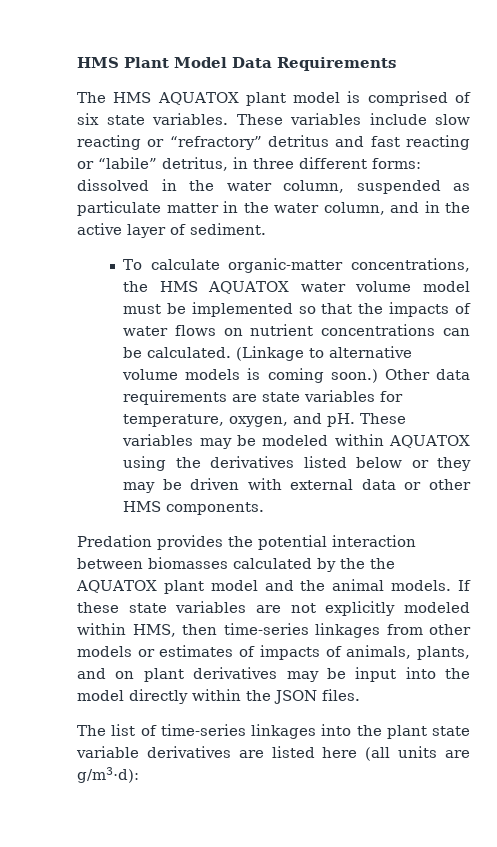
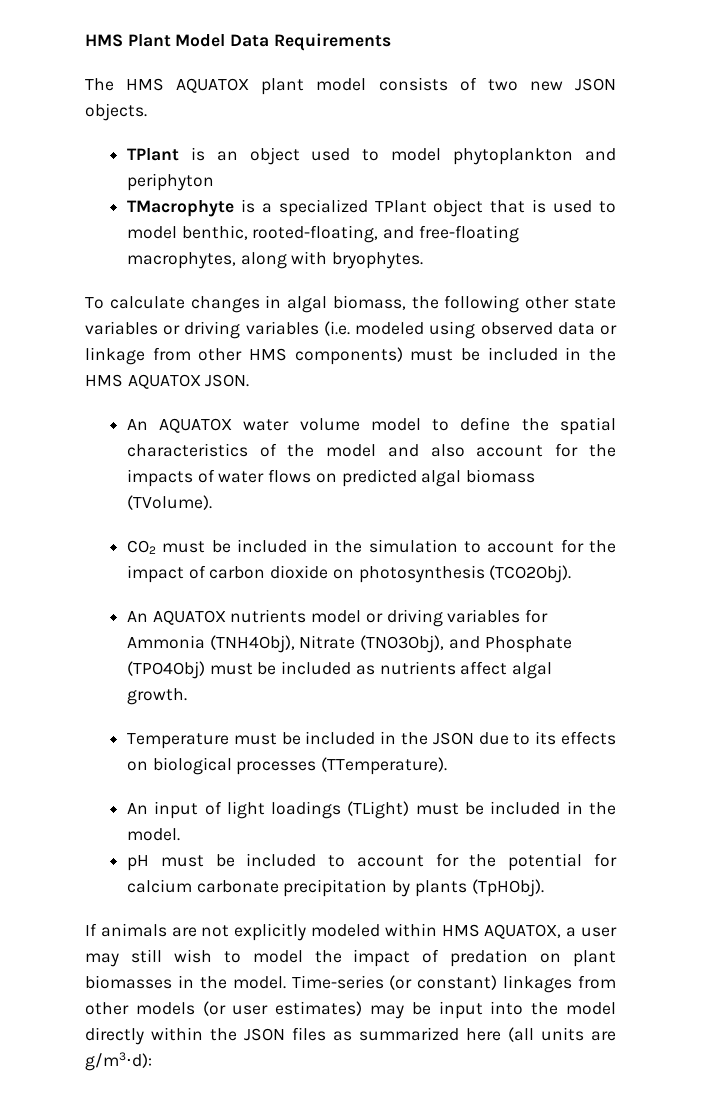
- The HMS AQUATOX plant model is comprised of six state variables. These variables include slow reacting or “refractory” detritus and fast reacting or “labile” detritus, in three different forms: dissolved in the water column, suspended as particulate matter in the water column, and in the active layer of sediment.
- To calculate organic-matter concentrations, the HMS AQUATOX water volume model must be implemented so that the impacts of water flows on nutrient concentrations can be calculated. (Linkage to alternative volume models is coming soon.) Other data requirements are state variables for temperature, oxygen, and pH. These variables may be modeled within AQUATOX using the derivatives listed below or they may be driven with external data or other HMS components.
- Predation provides the potential interaction between biomasses calculated by the the AQUATOX plant model and the animal models. If these state variables are not explicitly modeled within HMS, then time-series linkages from other models or estimates of impacts of animals, plants, and on plant derivatives may be input into the model directly within the JSON files.
- The list of time-series linkages into the plant state variable derivatives are listed here (all units are g/m3⋅d):
+ The HMS AQUATOX plant model consists of two new JSON objects.
+ TPlant is an object used to model phytoplankton and periphyton
+ TMacrophyte is a specialized TPlant object that is used to model benthic, rooted-floating, and free-floating macrophytes, along with bryophytes.
+ To calculate changes in algal biomass, the following other state variables or driving variables (i.e. modeled using observed data or linkage from other HMS components) must be included in the HMS AQUATOX JSON.
+ An AQUATOX water volume model to define the spatial characteristics of the model and also account for the impacts of water flows on predicted algal biomass (TVolume).
+ CO2 must be included in the simulation to account for the impact of carbon dioxide on photosynthesis (TCO2Obj).
+ An AQUATOX nutrients model or driving variables for Ammonia (TNH4Obj), Nitrate (TNO3Obj), and Phosphate (TPO4Obj) must be included as nutrients affect algal growth.
+ Temperature must be included in the JSON due to its effects on biological processes (TTemperature).
+ An input of light loadings (TLight) must be included in the model.
+ pH must be included to account for the potential for calcium carbonate precipitation by plants (TpHObj).
+ If animals are not explicitly modeled within HMS AQUATOX, a user may still wish to model the impact of predation on plant biomasses in the model. Time-series (or constant) linkages from other models (or user estimates) may be input into the model directly within the JSON files as summarized here (all units are g/m3⋅d):

